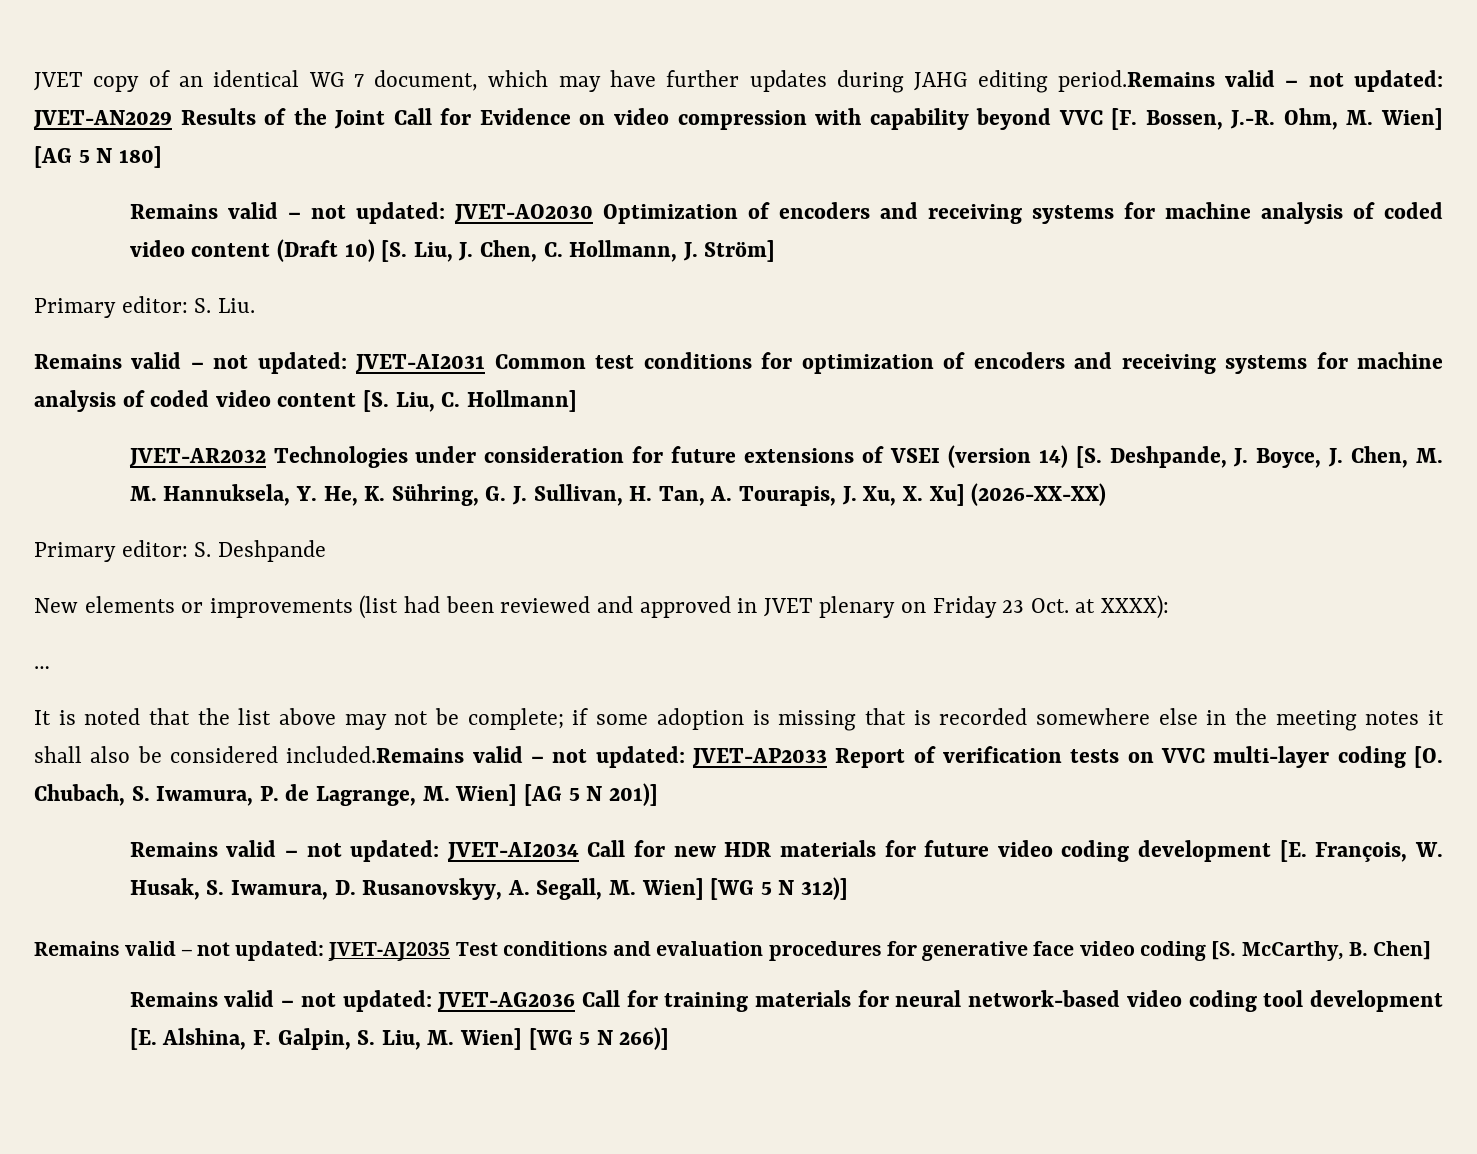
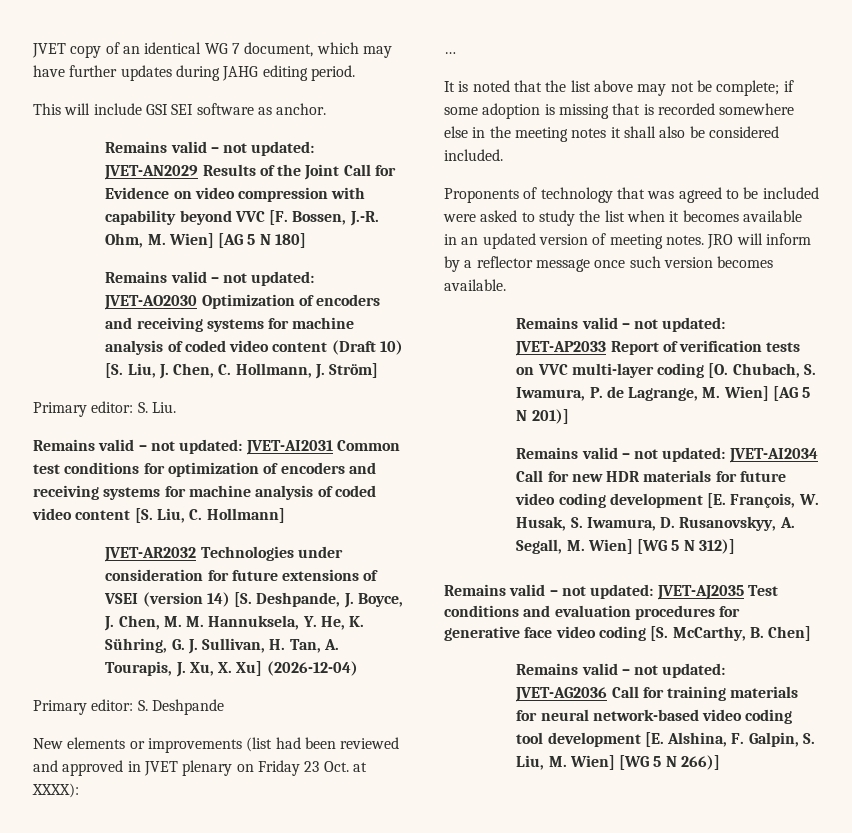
- JVET copy of an identical WG 7 document, which may have further updates during JAHG editing period.Remains valid – not updated: JVET-AN2029 Results of the Joint Call for Evidence on video compression with capability beyond VVC [F. Bossen, J.-R. Ohm, M. Wien] [AG 5 N 180]
+ JVET copy of an identical WG 7 document, which may have further updates during JAHG editing period.
+ This will include GSI SEI software as anchor.
+ Remains valid – not updated: JVET-AN2029 Results of the Joint Call for Evidence on video compression with capability beyond VVC [F. Bossen, J.-R. Ohm, M. Wien] [AG 5 N 180]
- JVET-AR2032 Technologies under consideration for future extensions of VSEI (version 14) [S. Deshpande, J. Boyce, J. Chen, M. M. Hannuksela, Y. He, K. Sühring, G. J. Sullivan, H. Tan, A. Tourapis, J. Xu, X. Xu] (2026-XX-XX)
+ JVET-AR2032 Technologies under consideration for future extensions of VSEI (version 14) [S. Deshpande, J. Boyce, J. Chen, M. M. Hannuksela, Y. He, K. Sühring, G. J. Sullivan, H. Tan, A. Tourapis, J. Xu, X. Xu] (2026-12-04)
- It is noted that the list above may not be complete; if some adoption is missing that is recorded somewhere else in the meeting notes it shall also be considered included.Remains valid – not updated: JVET-AP2033 Report of verification tests on VVC multi-layer coding [O. Chubach, S. Iwamura, P. de Lagrange, M. Wien] [AG 5 N 201)]
+ It is noted that the list above may not be complete; if some adoption is missing that is recorded somewhere else in the meeting notes it shall also be considered included.
+ Proponents of technology that was agreed to be included were asked to study the list when it becomes available in an updated version of meeting notes. JRO will inform by a reflector message once such version becomes available.
+ Remains valid – not updated: JVET-AP2033 Report of verification tests on VVC multi-layer coding [O. Chubach, S. Iwamura, P. de Lagrange, M. Wien] [AG 5 N 201)]

